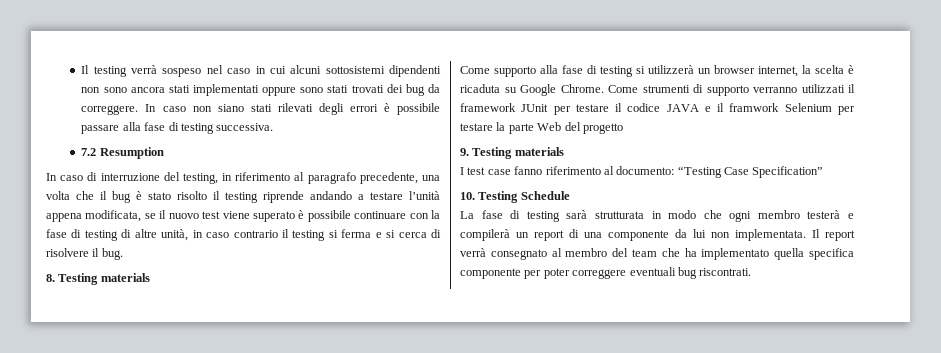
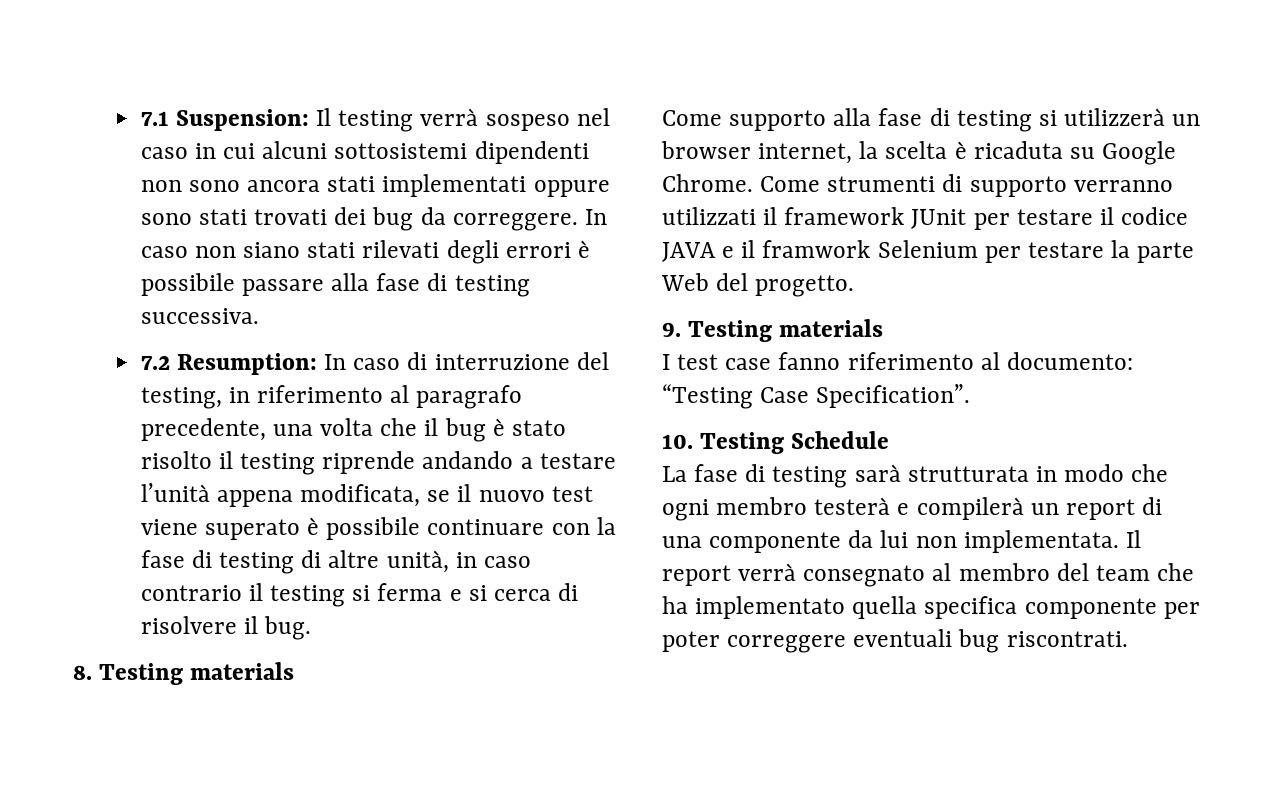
- Il testing verrà sospeso nel caso in cui alcuni sottosistemi dipendenti non sono ancora stati implementati oppure sono stati trovati dei bug da correggere.
+ 7.1 Suspension: Il testing verrà sospeso nel caso in cui alcuni sottosistemi dipendenti non sono ancora stati implementati oppure sono stati trovati dei bug da correggere.
- 7.2 Resumption
- In caso di interruzione del testing, in riferimento al paragrafo precedente, una volta che il bug è stato risolto il testing riprende andando a testare l’unità appena modificata, se il nuovo test viene superato è possibile continuare con la fase di testing di altre unità, in caso contrario il testing si ferma e si cerca di risolvere il bug.
+ 7.2 Resumption: In caso di interruzione del testing, in riferimento al paragrafo precedente, una volta che il bug è stato risolto il testing riprende andando a testare l’unità appena modificata, se il nuovo test viene superato è possibile continuare con la fase di testing di altre unità, in caso contrario il testing si ferma e si cerca di risolvere il bug.
- Come strumenti di supporto verranno utilizzati il framework JUnit per testare il codice JAVA e il framwork Selenium per testare la parte Web del progetto
+ Come strumenti di supporto verranno utilizzati il framework JUnit per testare il codice JAVA e il framwork Selenium per testare la parte Web del progetto.
- I test case fanno riferimento al documento: “Testing Case Specification”
+ I test case fanno riferimento al documento: “Testing Case Specification”.

